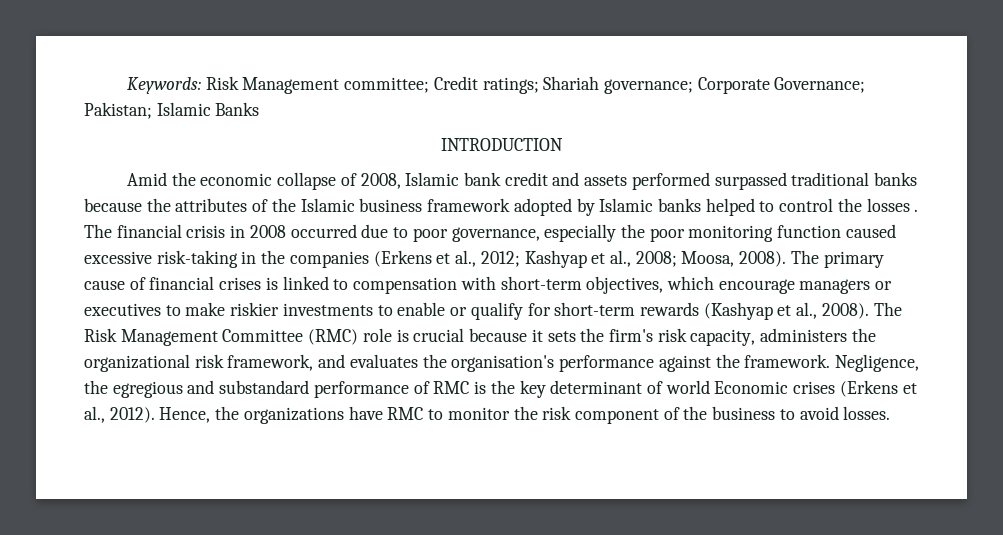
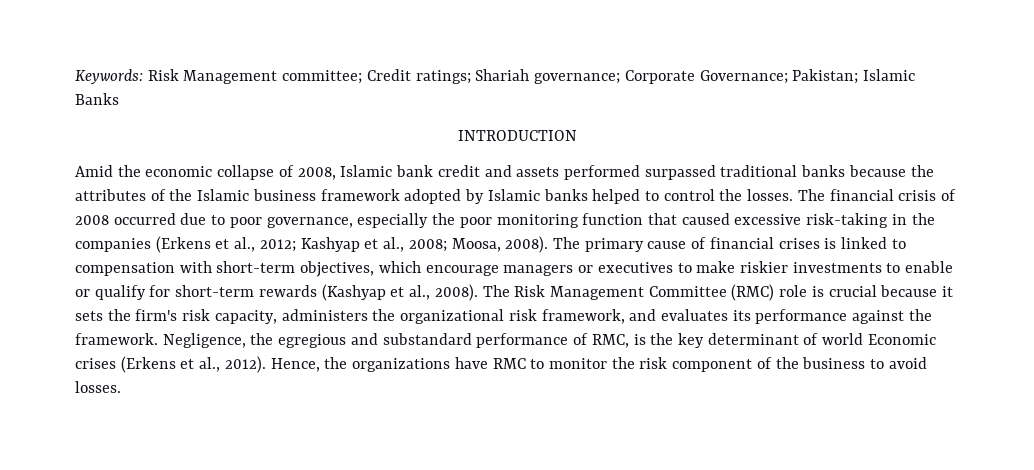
- Amid the economic collapse of 2008, Islamic bank credit and assets performed surpassed traditional banks because the attributes of the Islamic business framework adopted by Islamic banks helped to control the losses .
+ Amid the economic collapse of 2008, Islamic bank credit and assets performed surpassed traditional banks because the attributes of the Islamic business framework adopted by Islamic banks helped to control the losses.
- The financial crisis in 2008 occurred due to poor governance, especially the poor monitoring function caused excessive risk-taking in the companies (Erkens et al., 2012; Kashyap et al., 2008; Moosa, 2008).
+ The financial crisis of 2008 occurred due to poor governance, especially the poor monitoring function that caused excessive risk-taking in the companies (Erkens et al., 2012; Kashyap et al., 2008; Moosa, 2008).
- The Risk Management Committee (RMC) role is crucial because it sets the firm's risk capacity, administers the organizational risk framework, and evaluates the organisation's performance against the framework.
+ The Risk Management Committee (RMC) role is crucial because it sets the firm's risk capacity, administers the organizational risk framework, and evaluates its performance against the framework.
- Negligence, the egregious and substandard performance of RMC is the key determinant of world Economic crises (Erkens et al., 2012).
+ Negligence, the egregious and substandard performance of RMC, is the key determinant of world Economic crises (Erkens et al., 2012).

